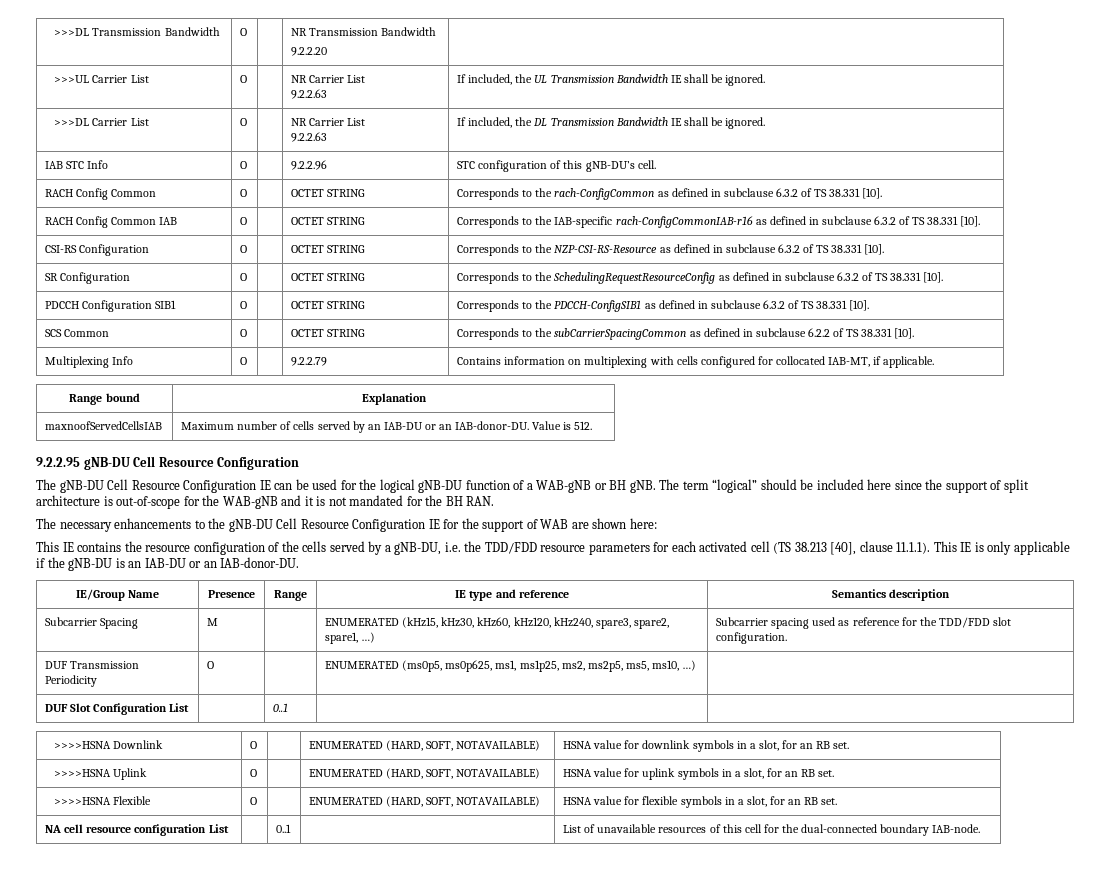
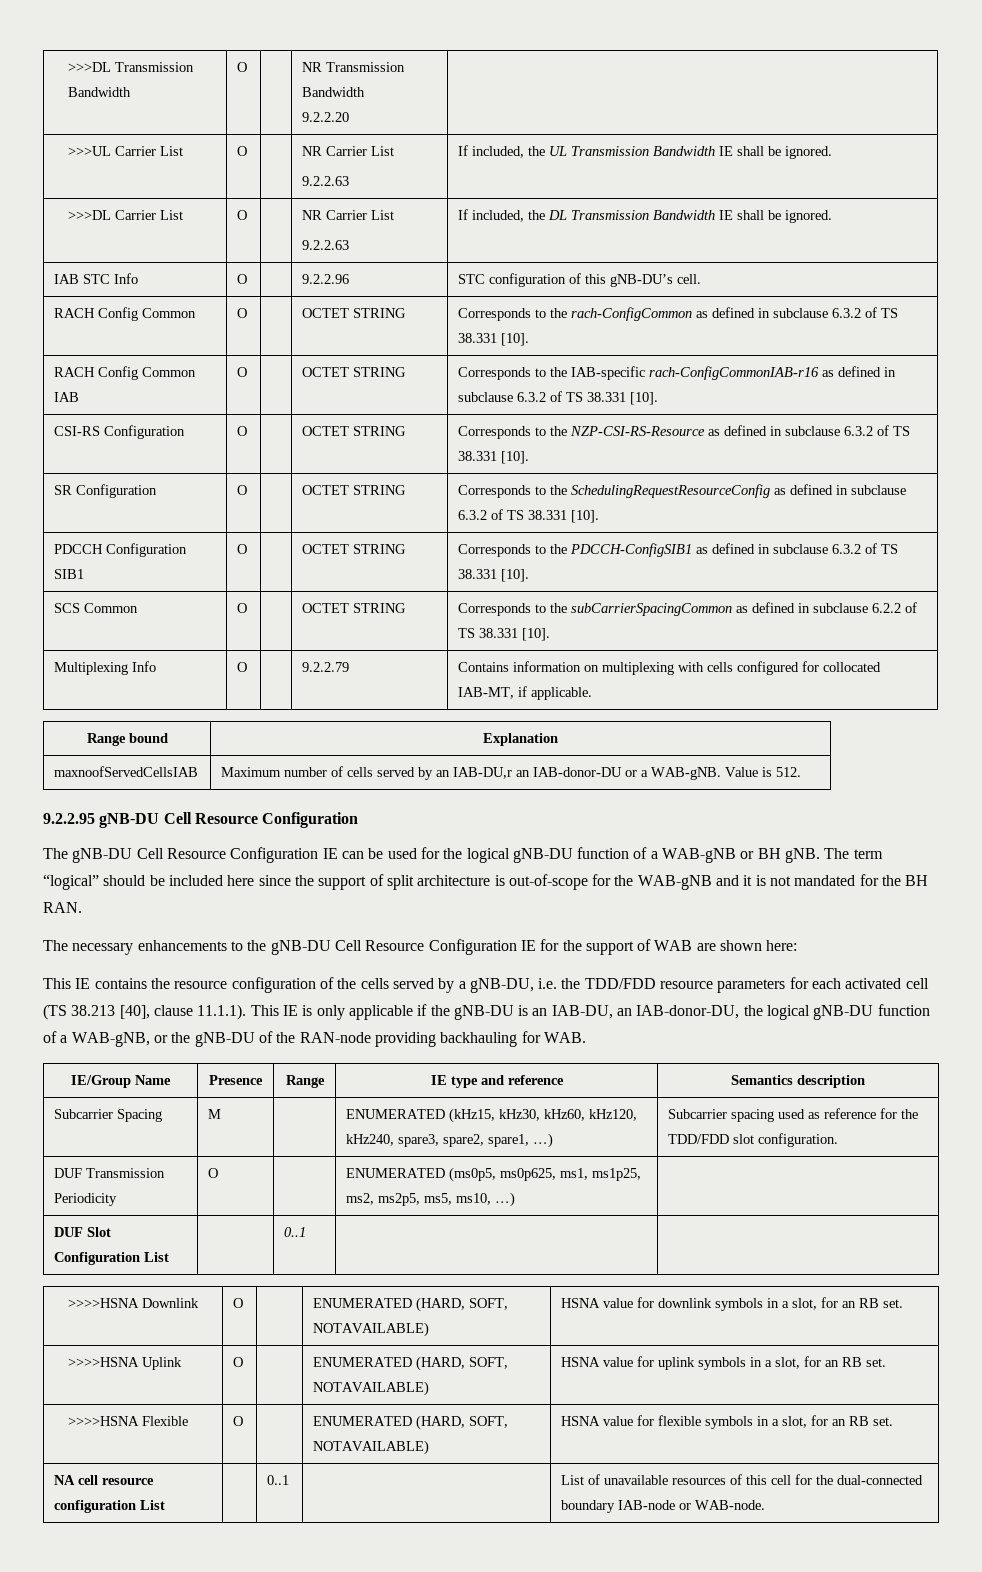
- maxnoofServedCellsIAB | Maximum number of cells served by an IAB-DU or an IAB-donor-DU. Value is 512.
+ maxnoofServedCellsIAB | Maximum number of cells served by an IAB-DU,r an IAB-donor-DU or a WAB-gNB. Value is 512.
- This IE contains the resource configuration of the cells served by a gNB-DU, i.e. the TDD/FDD resource parameters for each activated cell (TS 38.213 [40], clause 11.1.1). This IE is only applicable if the gNB-DU is an IAB-DU or an IAB-donor-DU.
+ This IE contains the resource configuration of the cells served by a gNB-DU, i.e. the TDD/FDD resource parameters for each activated cell (TS 38.213 [40], clause 11.1.1). This IE is only applicable if the gNB-DU is an IAB-DU, an IAB-donor-DU, the logical gNB-DU function of a WAB-gNB, or the gNB-DU of the RAN-node providing backhauling for WAB.
- NA cell resource configuration List | | 0..1 | | List of unavailable resources of this cell for the dual-connected boundary IAB-node.
+ NA cell resource configuration List | | 0..1 | | List of unavailable resources of this cell for the dual-connected boundary IAB-node or WAB-node.

